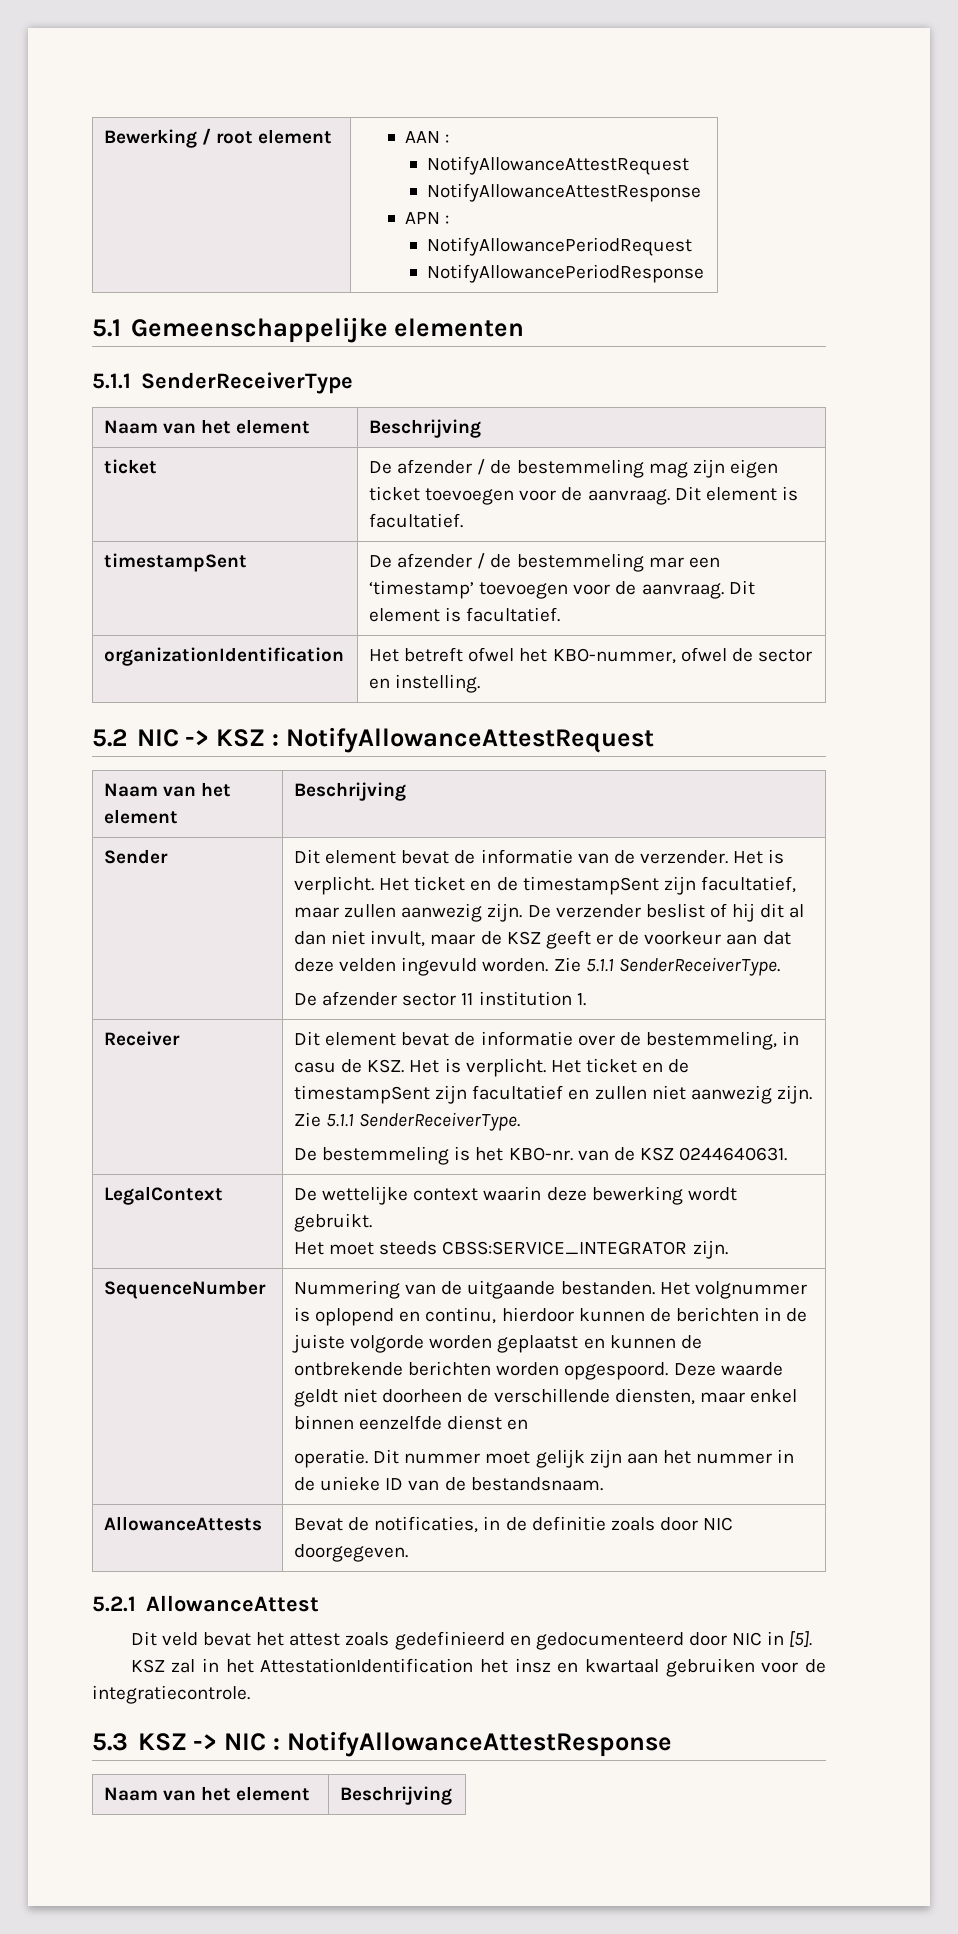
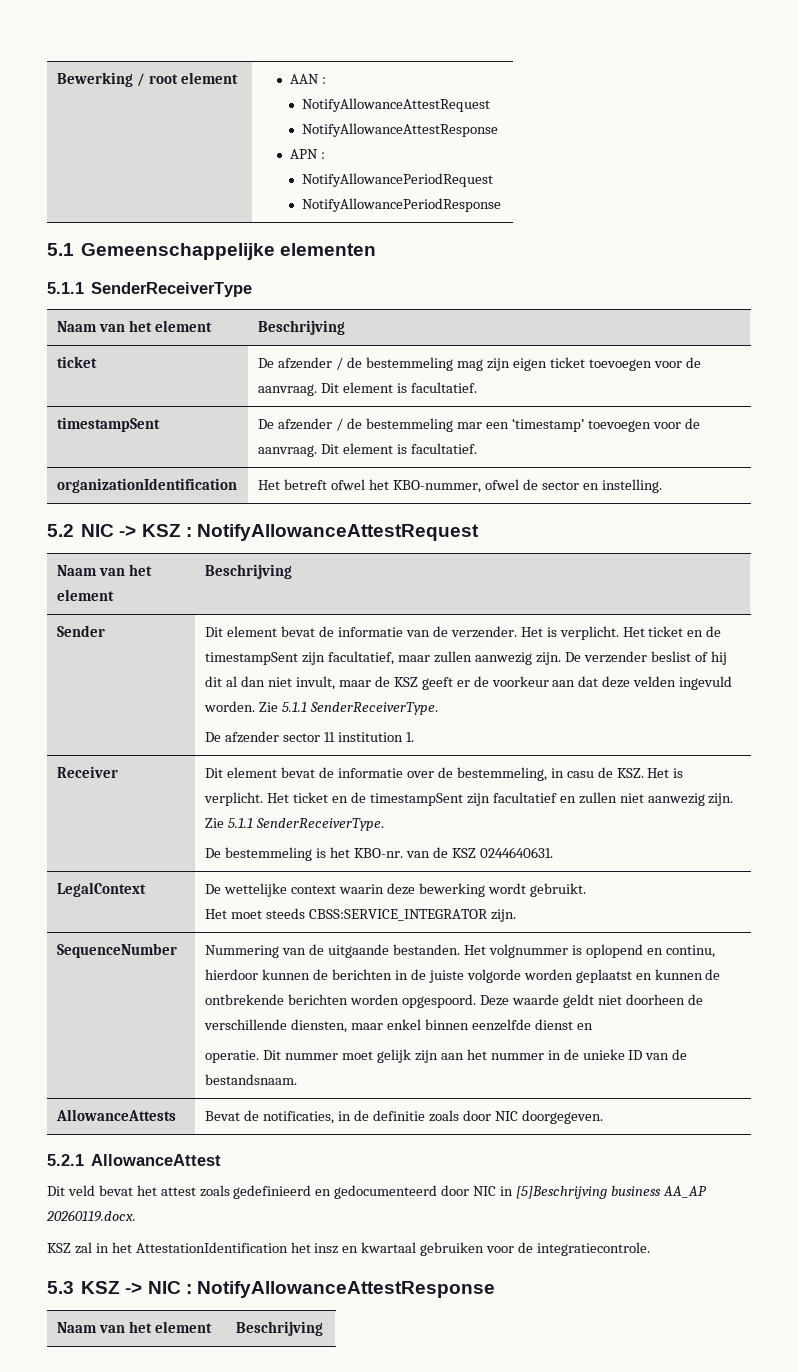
- Dit veld bevat het attest zoals gedefinieerd en gedocumenteerd door NIC in [5].
+ Dit veld bevat het attest zoals gedefinieerd en gedocumenteerd door NIC in [5]Beschrijving business AA_AP 20260119.docx.

